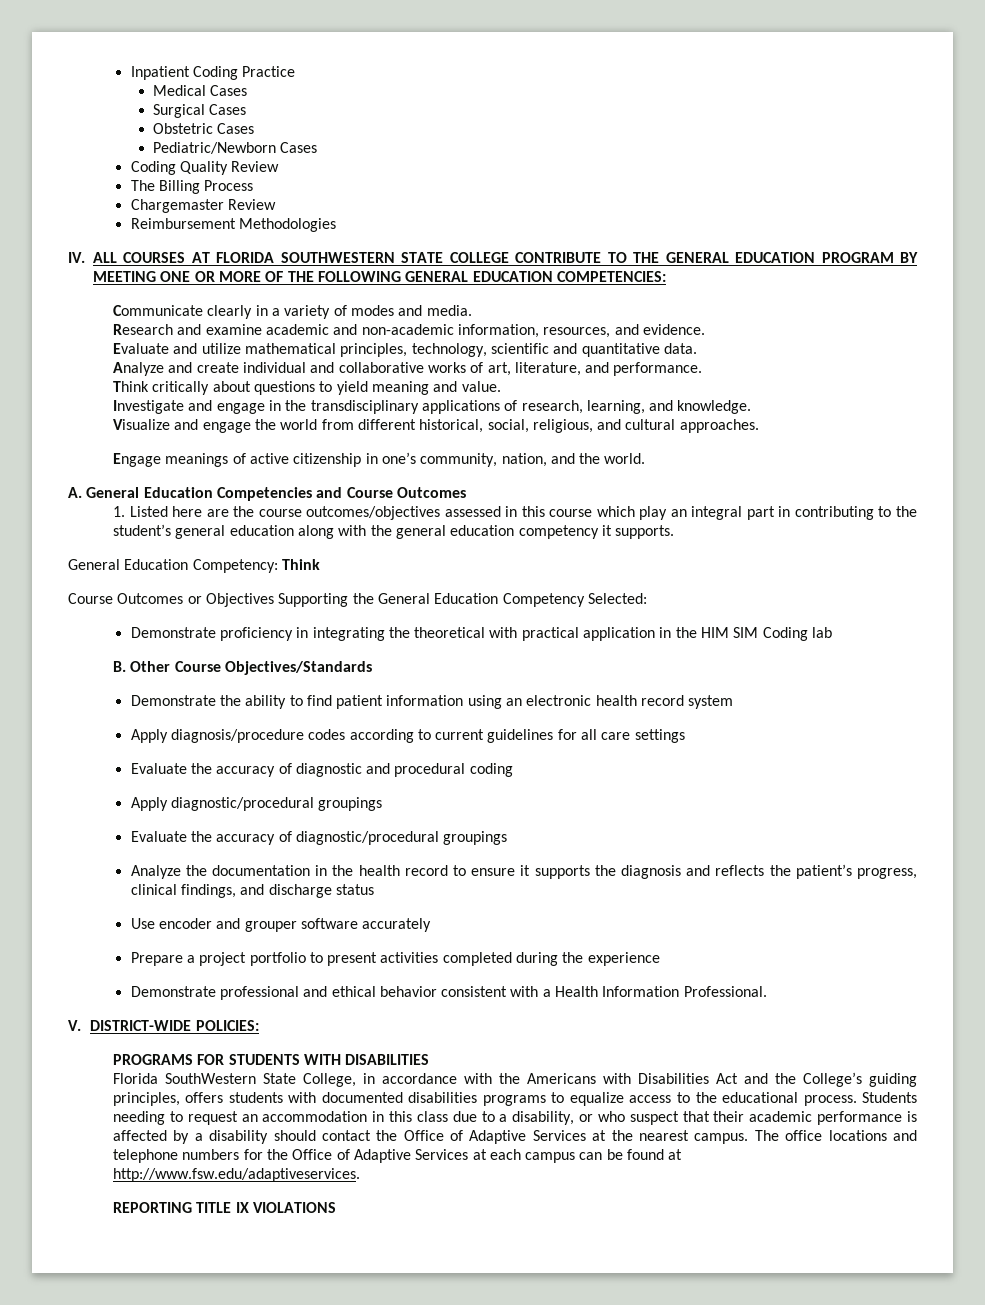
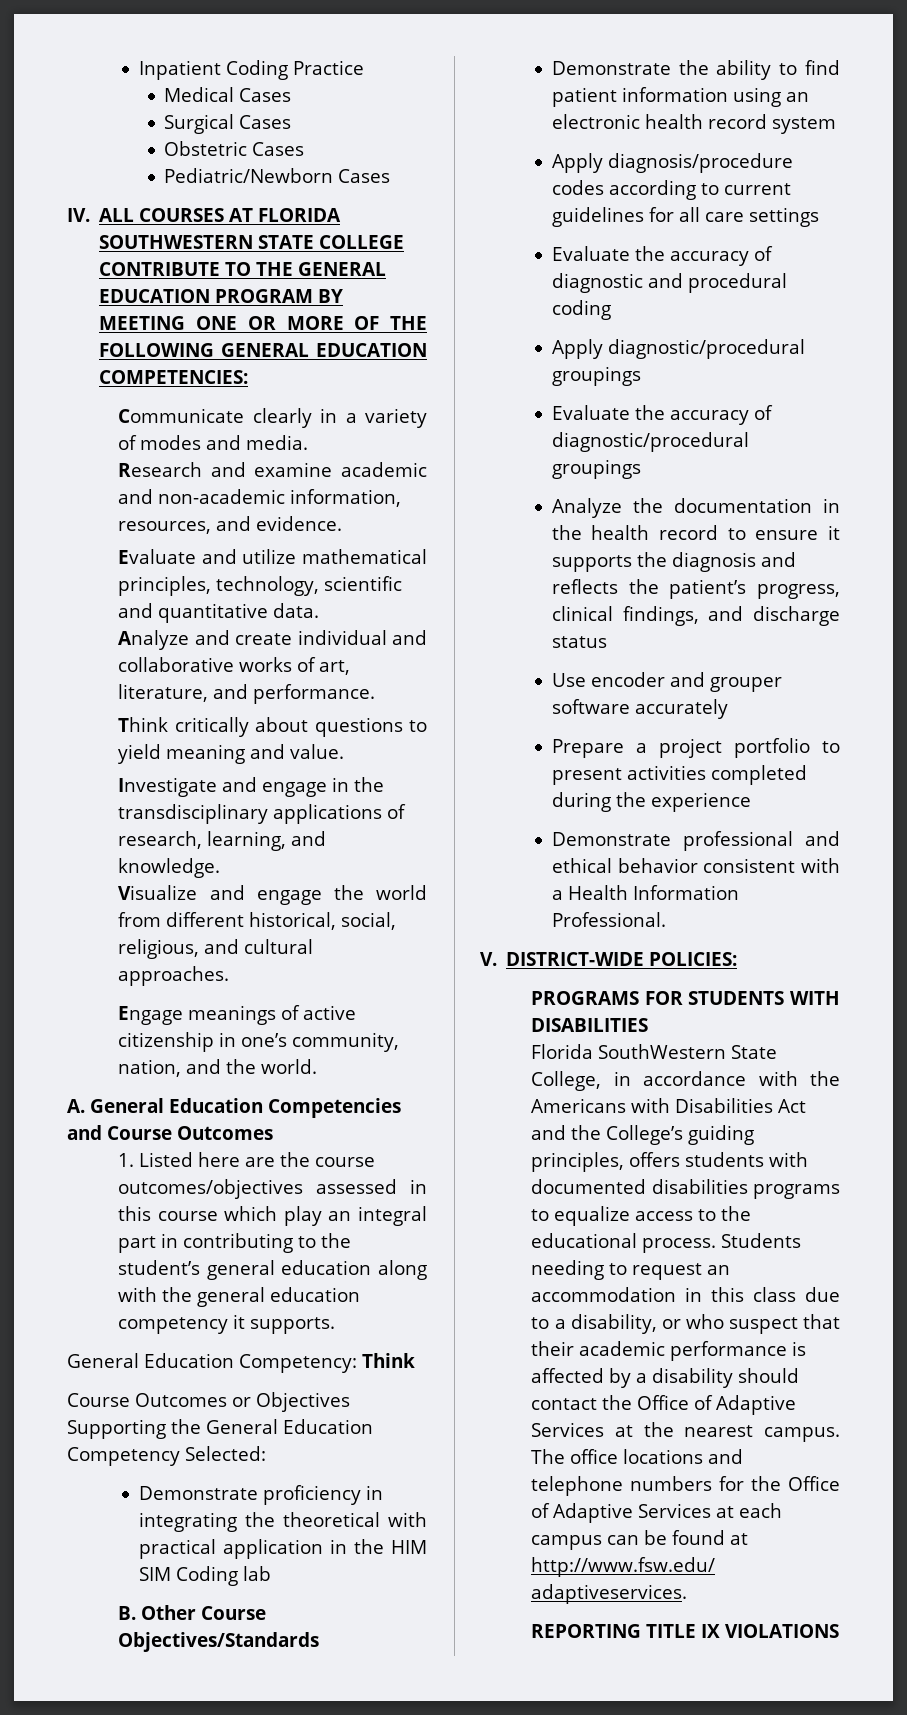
- Coding Quality Review
- The Billing Process
- Chargemaster Review
- Reimbursement Methodologies

